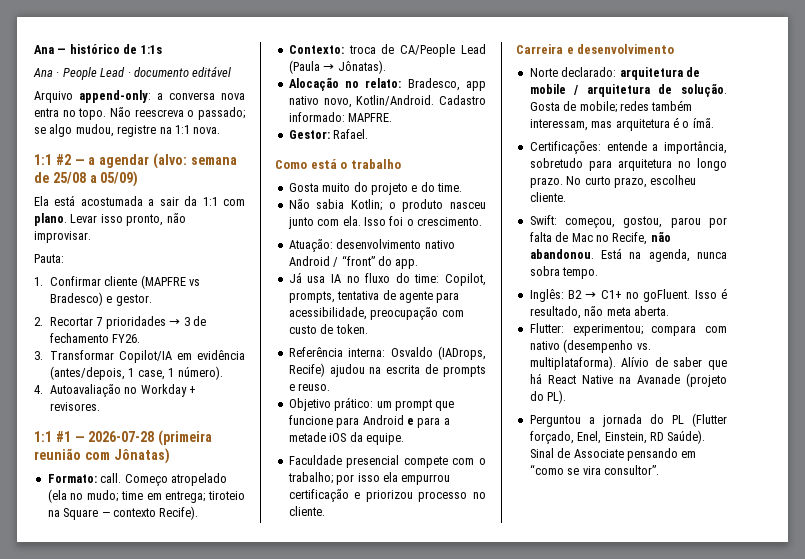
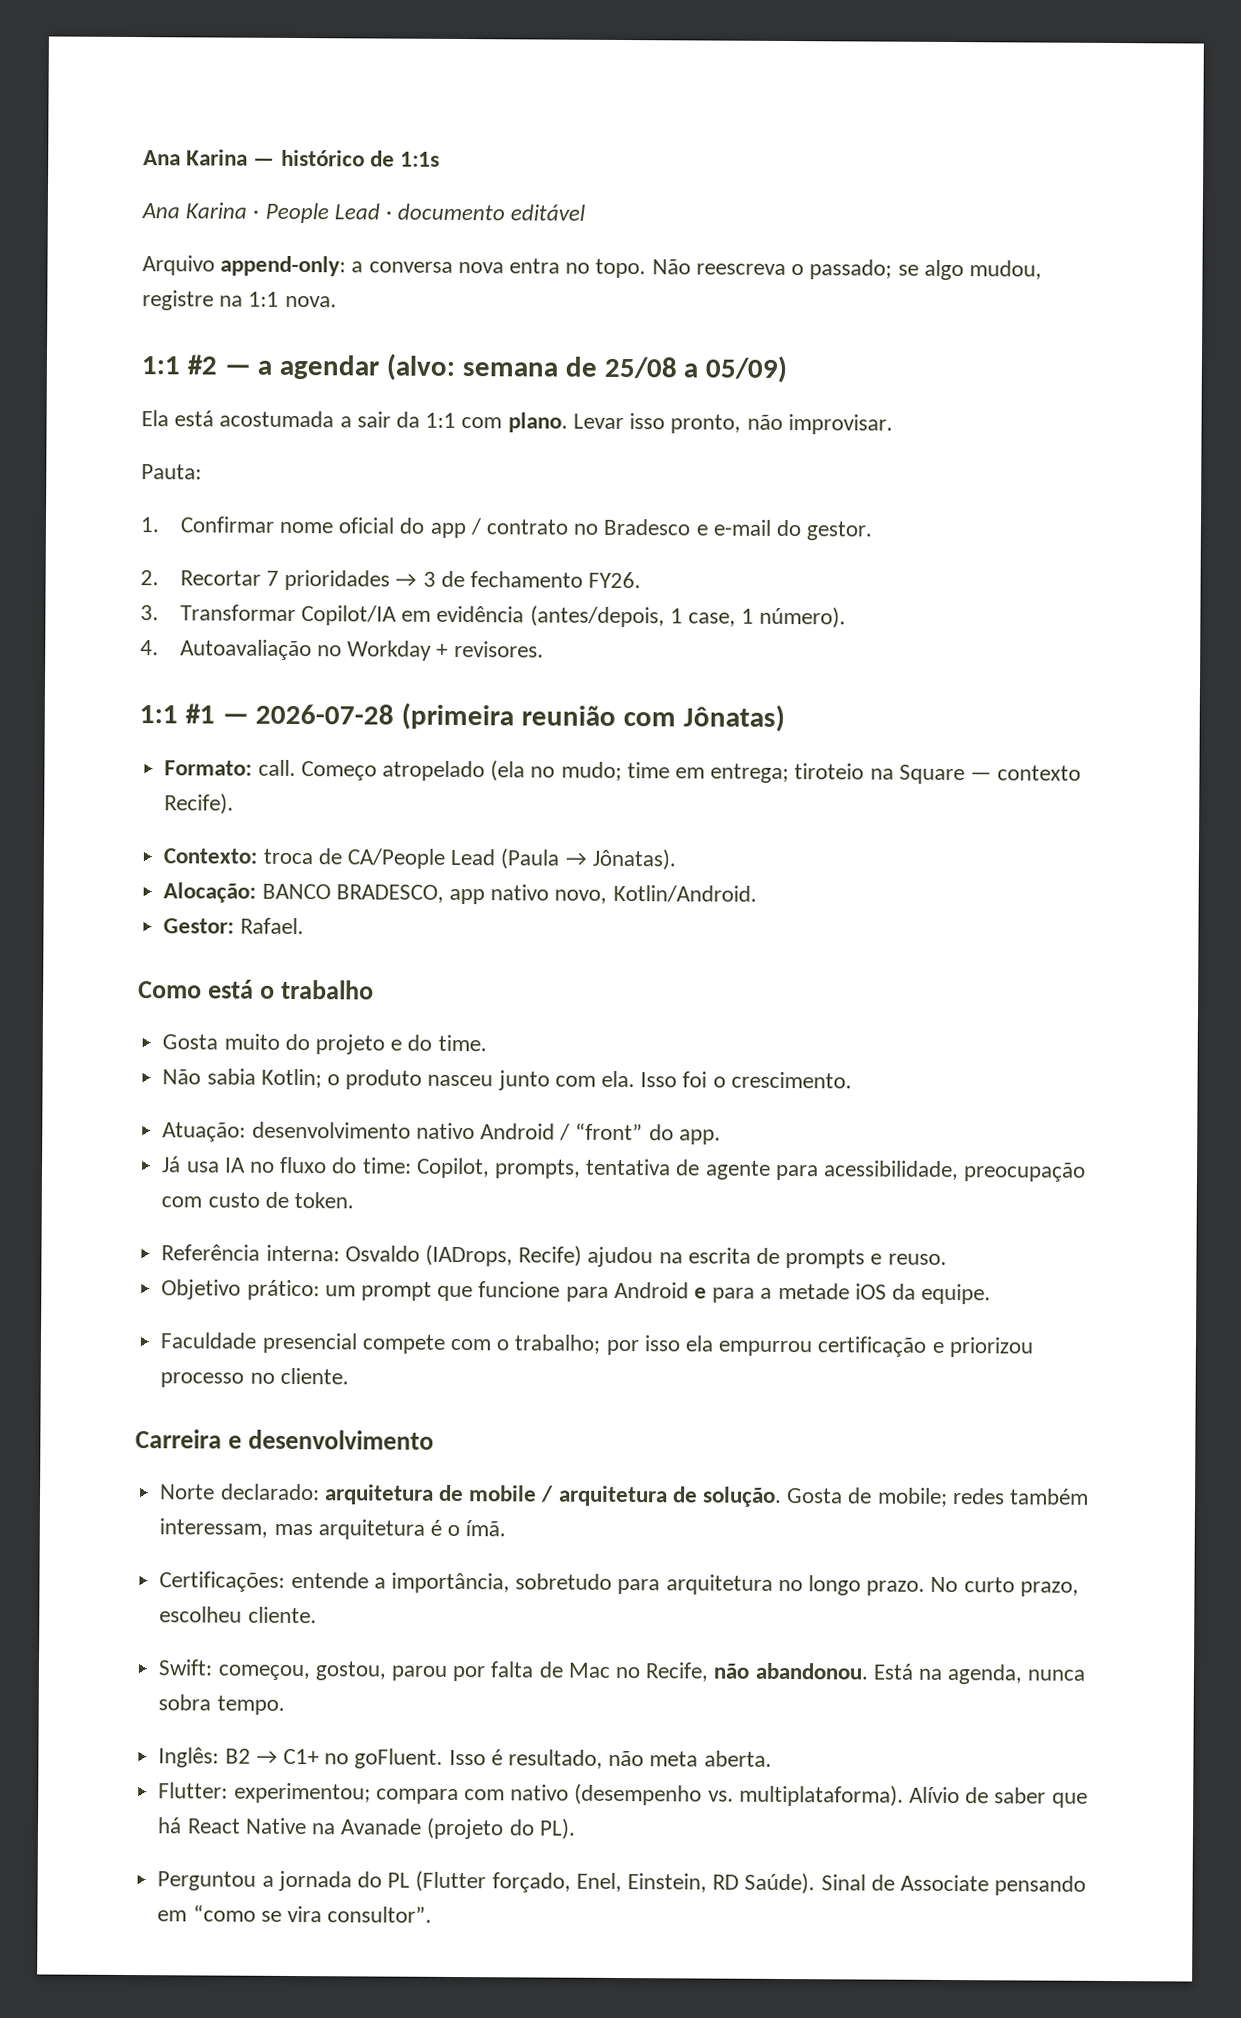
- Ana — histórico de 1:1s
+ Ana Karina — histórico de 1:1s
- Ana · People Lead · documento editável
+ Ana Karina · People Lead · documento editável
- 1. Confirmar cliente (MAPFRE vs Bradesco) e gestor.
+ 1. Confirmar nome oficial do app / contrato no Bradesco e e-mail do gestor.
- Alocação no relato: Bradesco, app nativo novo, Kotlin/Android. Cadastro informado: MAPFRE.
+ Alocação: BANCO BRADESCO, app nativo novo, Kotlin/Android.

